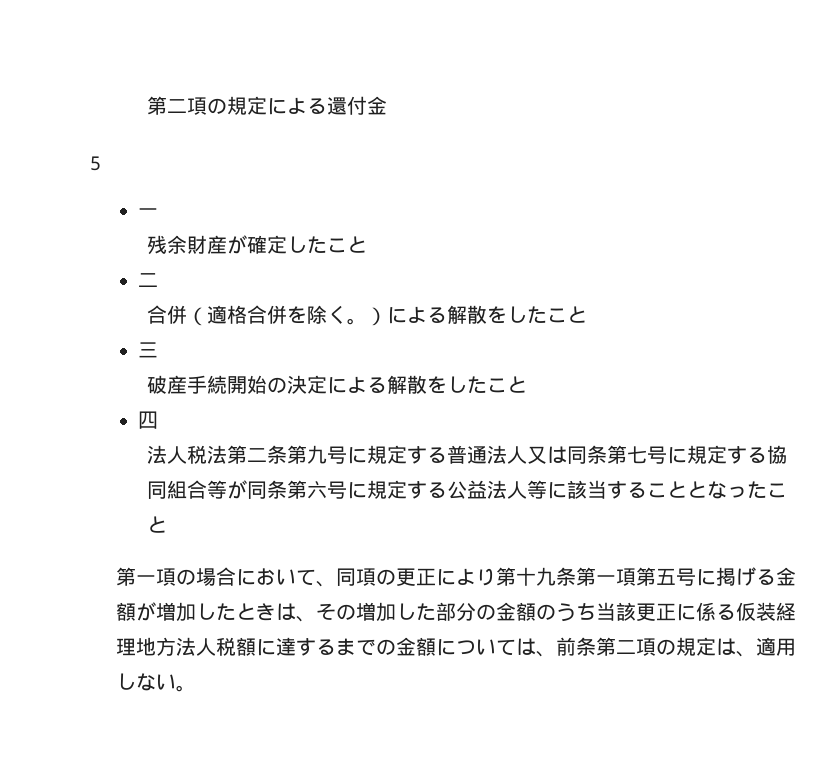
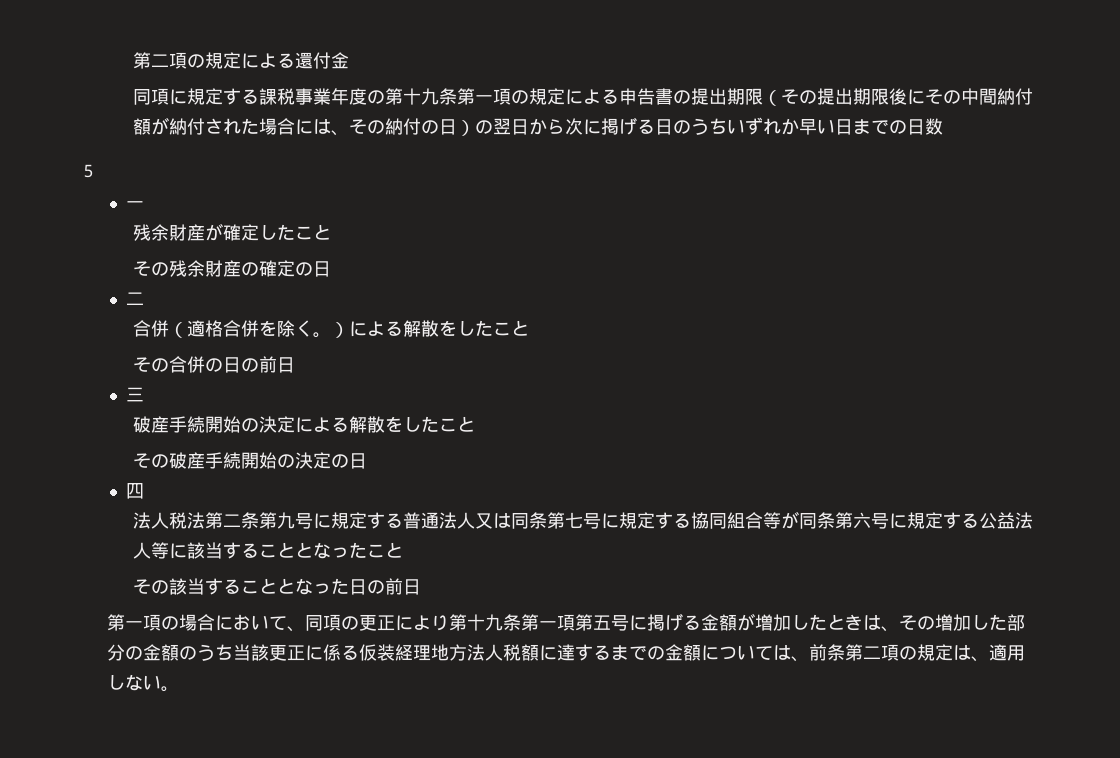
+ 同項に規定する課税事業年度の第十九条第一項の規定による申告書の提出期限（その提出期限後にその中間納付額が納付された場合には、その納付の日）の翌日から次に掲げる日のうちいずれか早い日までの日数
+ その残余財産の確定の日
+ その合併の日の前日
+ その破産手続開始の決定の日
+ その該当することとなった日の前日

